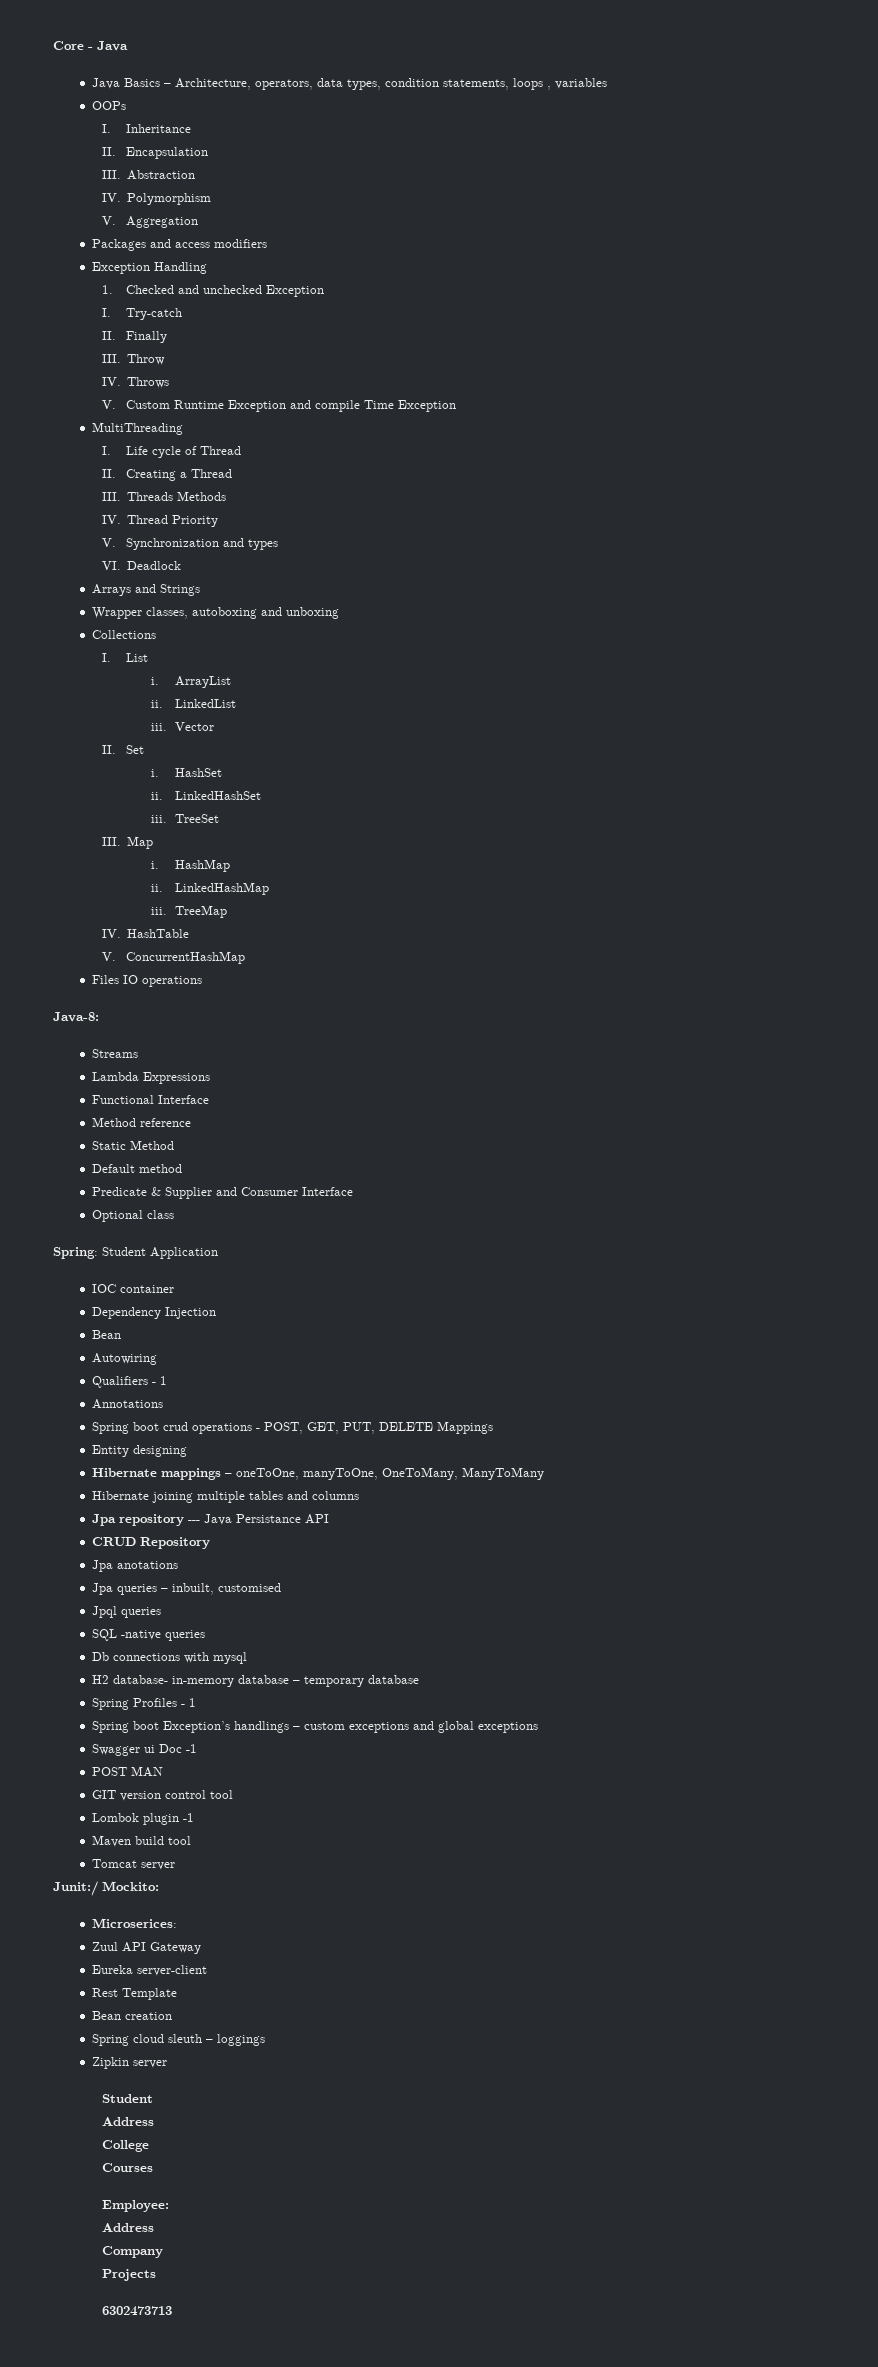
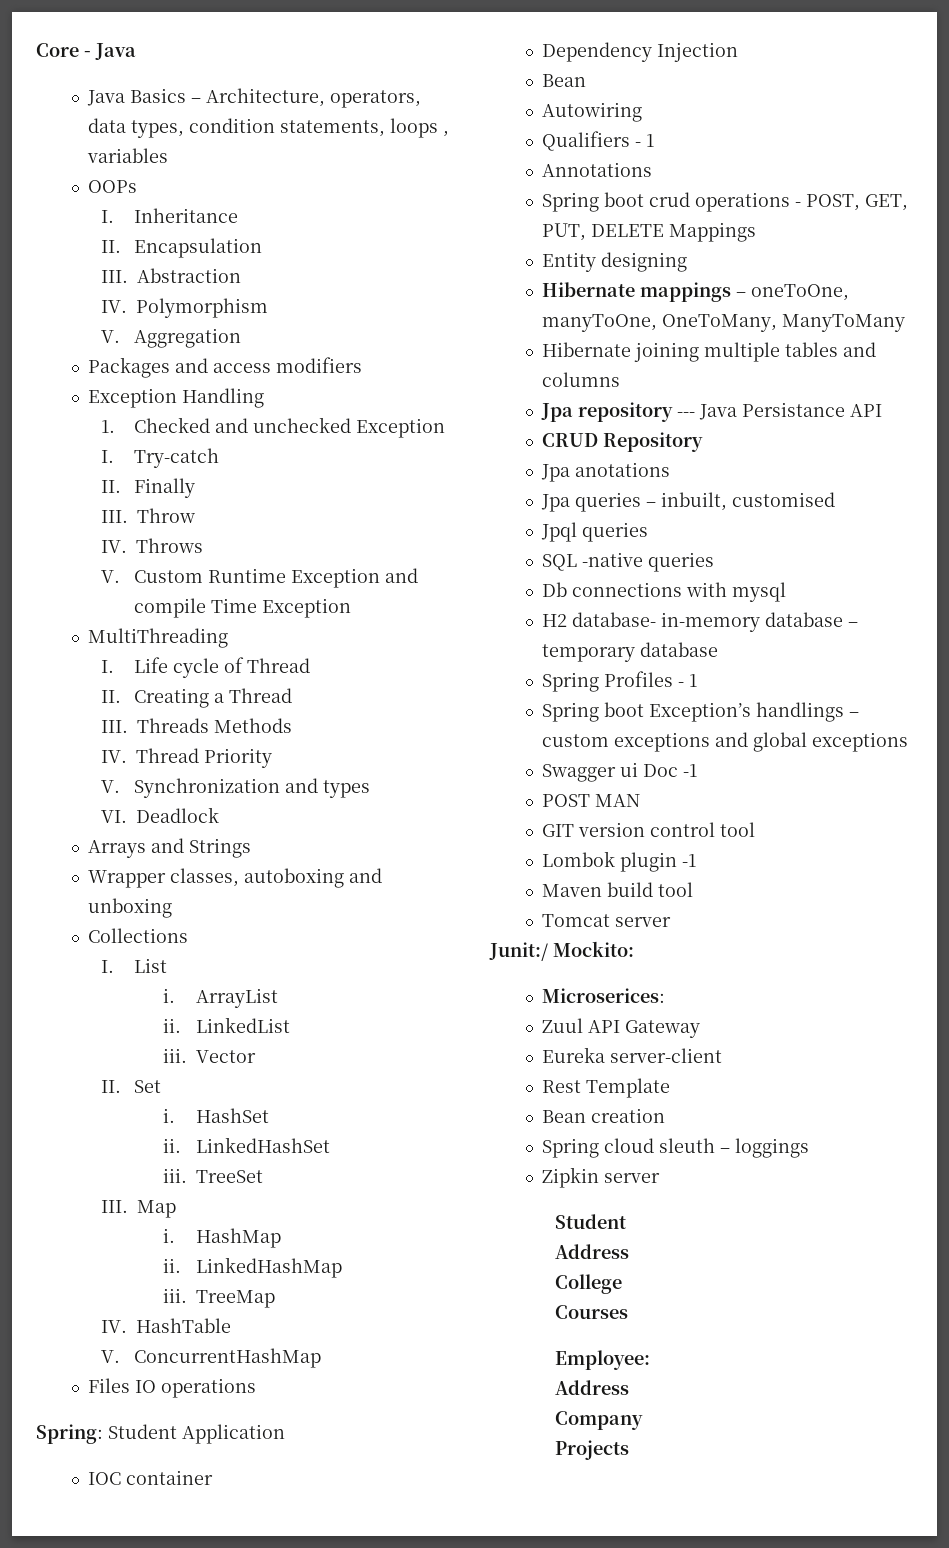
- Java-8:
- Streams
- Lambda Expressions
- Functional Interface
- Method reference
- Static Method
- Default method
- Predicate & Supplier and Consumer Interface
- Optional class
- 6302473713

